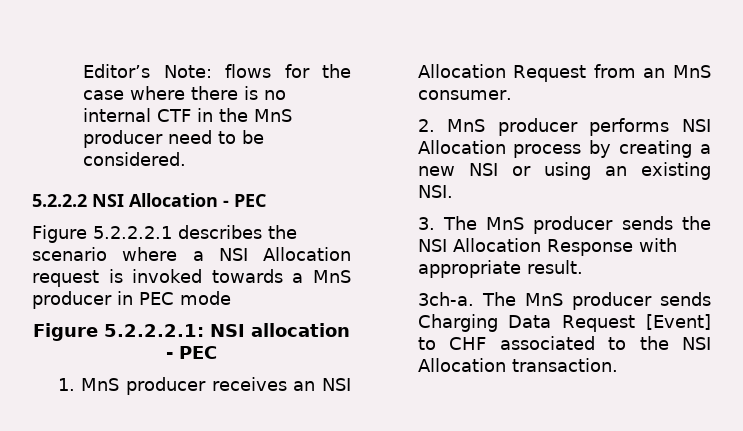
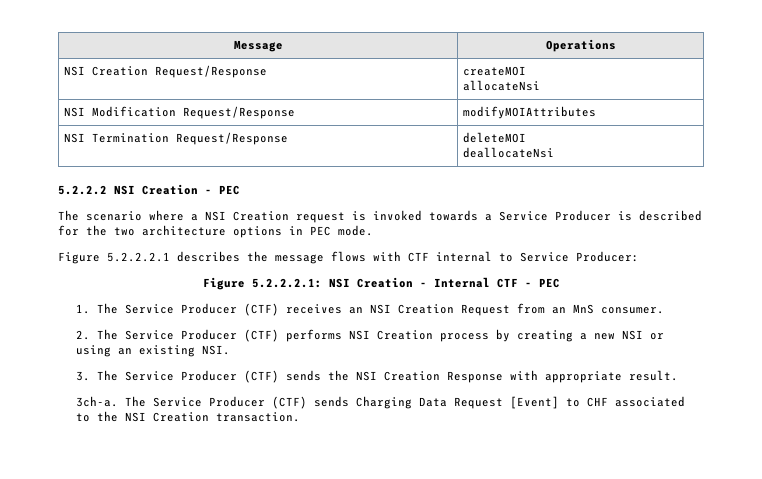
- Editor’s Note: flows for the case where there is no internal CTF in the MnS producer need to be considered.
+ Message | Operations
+ NSI Creation Request/Response | createMOI
+ allocateNsi
+ NSI Modification Request/Response | modifyMOIAttributes
+ NSI Termination Request/Response | deleteMOI
+ deallocateNsi
- 5.2.2.2 NSI Allocation - PEC
- Figure 5.2.2.2.1 describes the scenario where a NSI Allocation request is invoked towards a MnS producer in PEC mode
+ 5.2.2.2 NSI Creation - PEC
+ The scenario where a NSI Creation request is invoked towards a Service Producer is described for the two architecture options in PEC mode.
+ Figure 5.2.2.2.1 describes the message flows with CTF internal to Service Producer:
- Figure 5.2.2.2.1: NSI allocation - PEC
+ Figure 5.2.2.2.1: NSI Creation - Internal CTF - PEC
- 1. MnS producer receives an NSI Allocation Request from an MnS consumer.
+ 1. The Service Producer (CTF) receives an NSI Creation Request from an MnS consumer.
- 2. MnS producer performs NSI Allocation process by creating a new NSI or using an existing NSI.
+ 2. The Service Producer (CTF) performs NSI Creation process by creating a new NSI or using an existing NSI.
- 3. The MnS producer sends the NSI Allocation Response with appropriate result.
+ 3. The Service Producer (CTF) sends the NSI Creation Response with appropriate result.
- The MnS producer sends Charging Data Request [Event] to CHF associated to the NSI Allocation transaction.
+ The Service Producer (CTF) sends Charging Data Request [Event] to CHF associated to the NSI Creation transaction.

